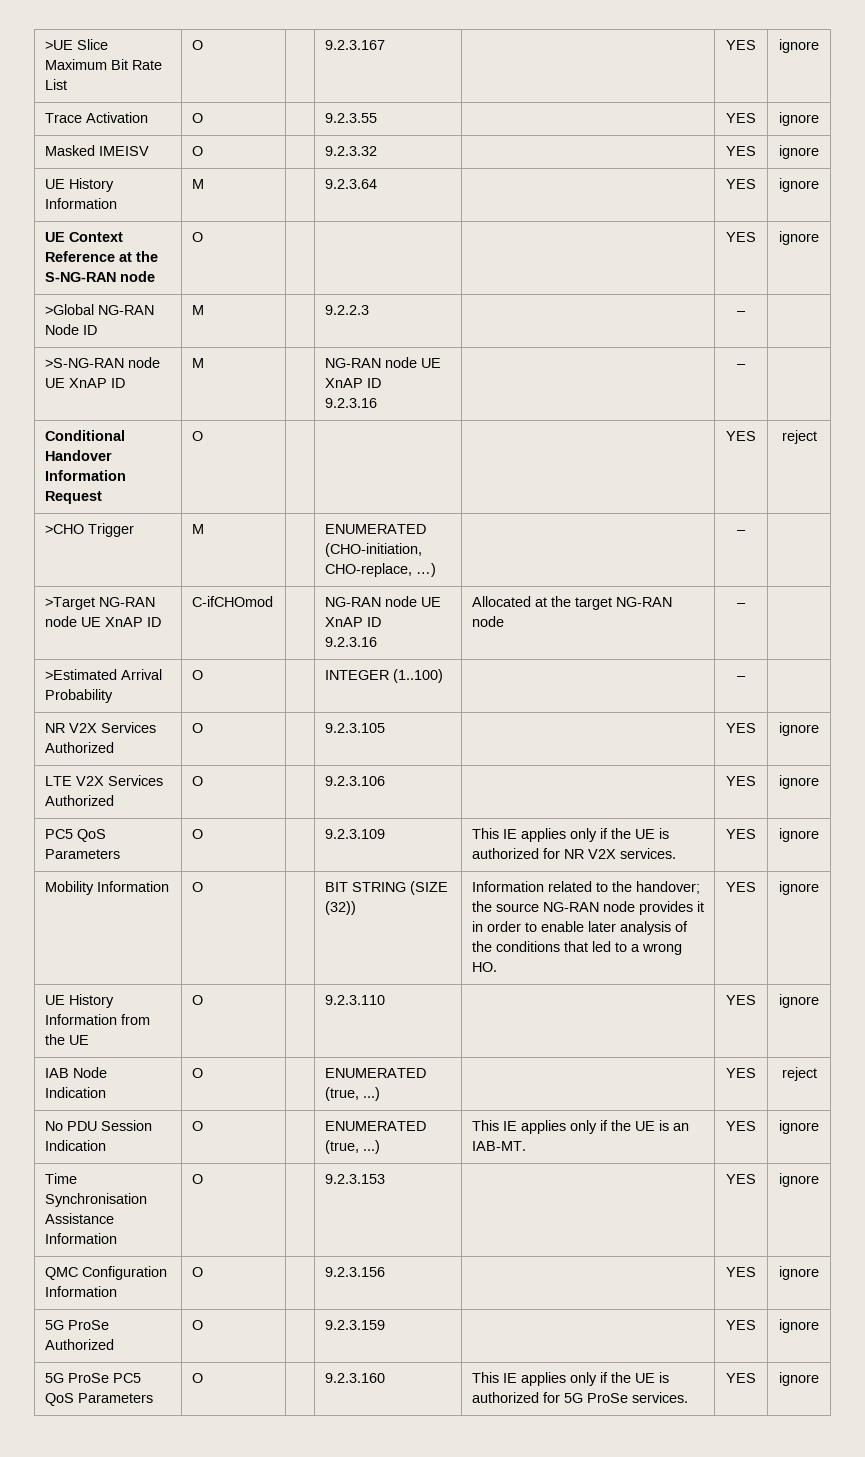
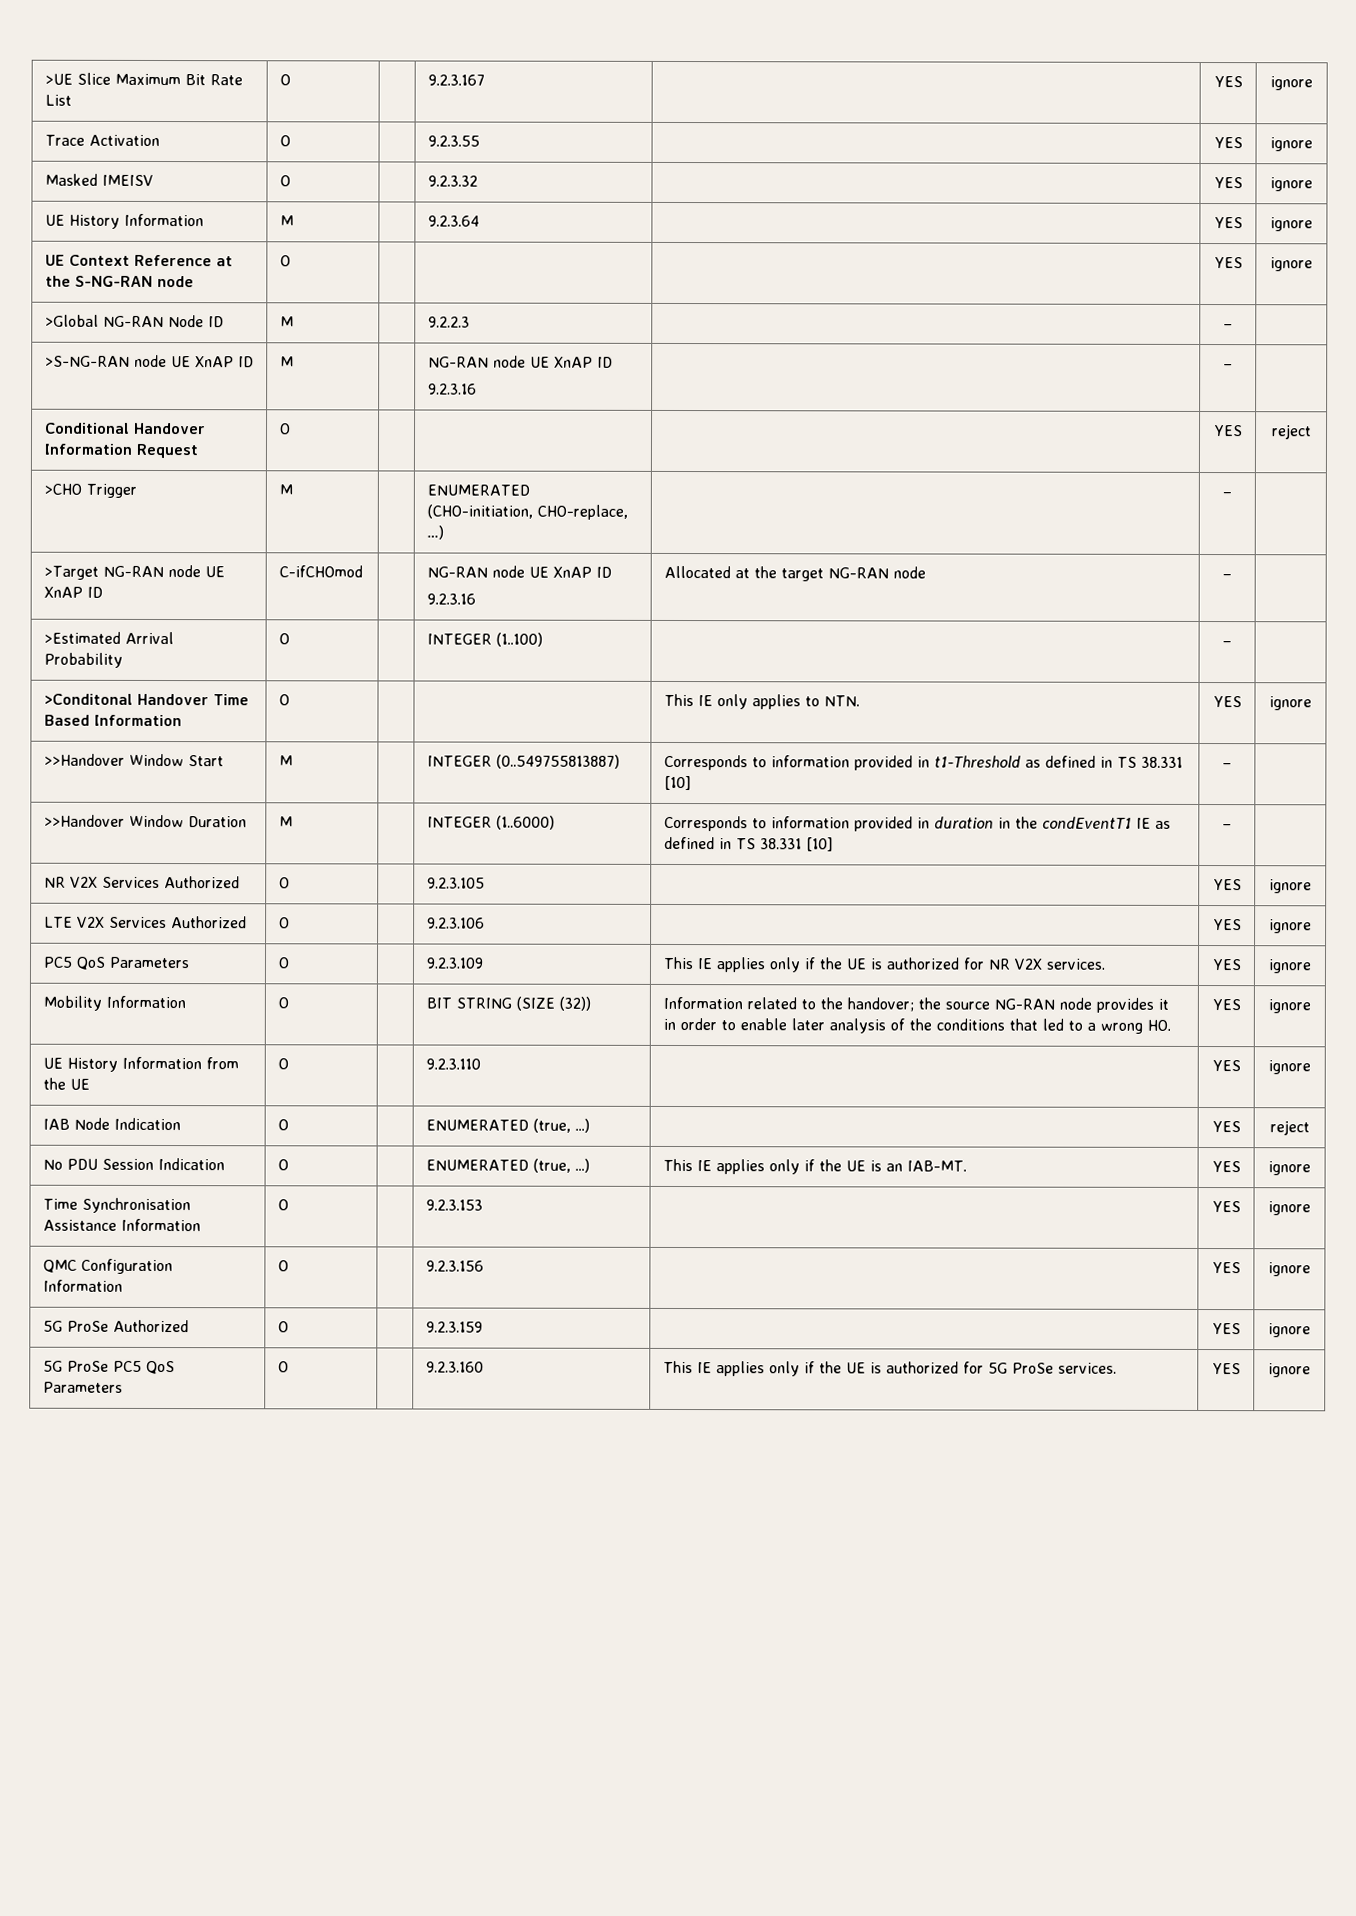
+ >Conditonal Handover Time Based Information | O | | | This IE only applies to NTN. | YES | ignore
+ >>Handover Window Start | M | | INTEGER (0..549755813887) | Corresponds to information provided in t1-Threshold as defined in TS 38.331 [10] | – |
+ >>Handover Window Duration | M | | INTEGER (1..6000) | Corresponds to information provided in duration in the condEventT1 IE as defined in TS 38.331 [10] | – |

